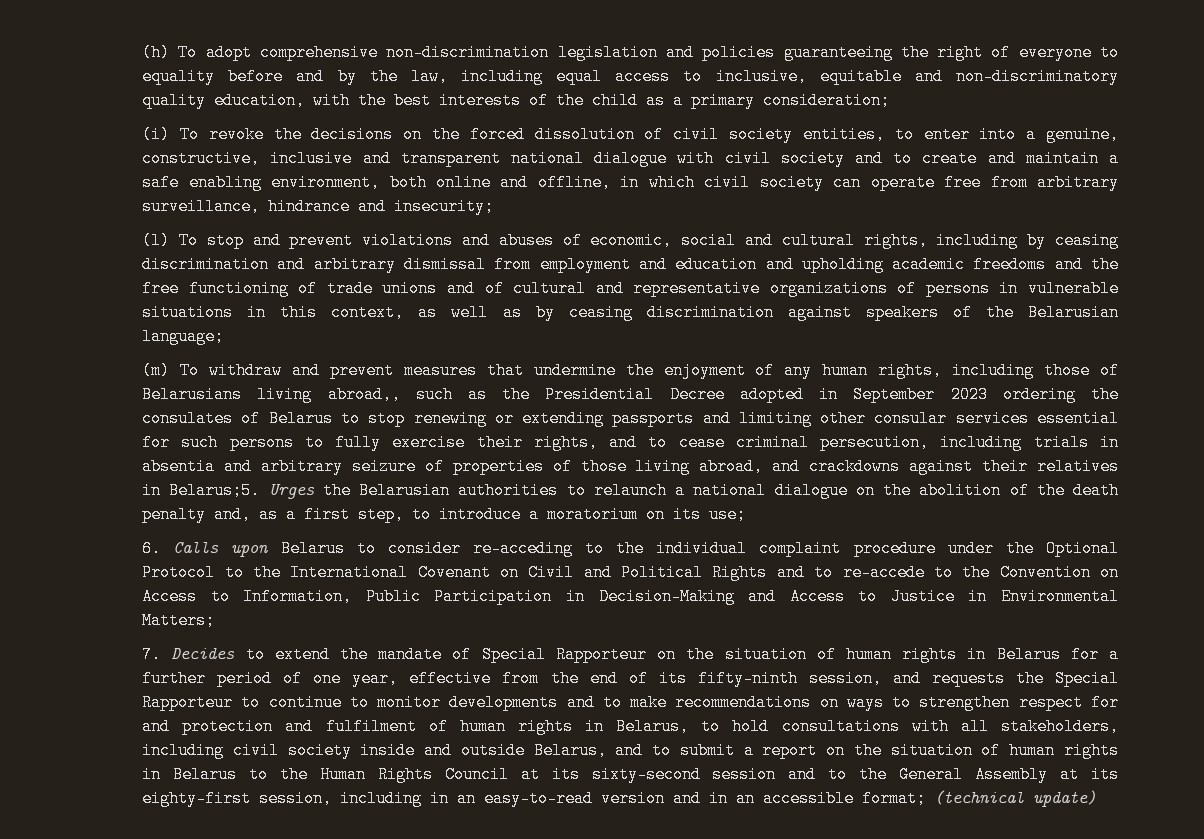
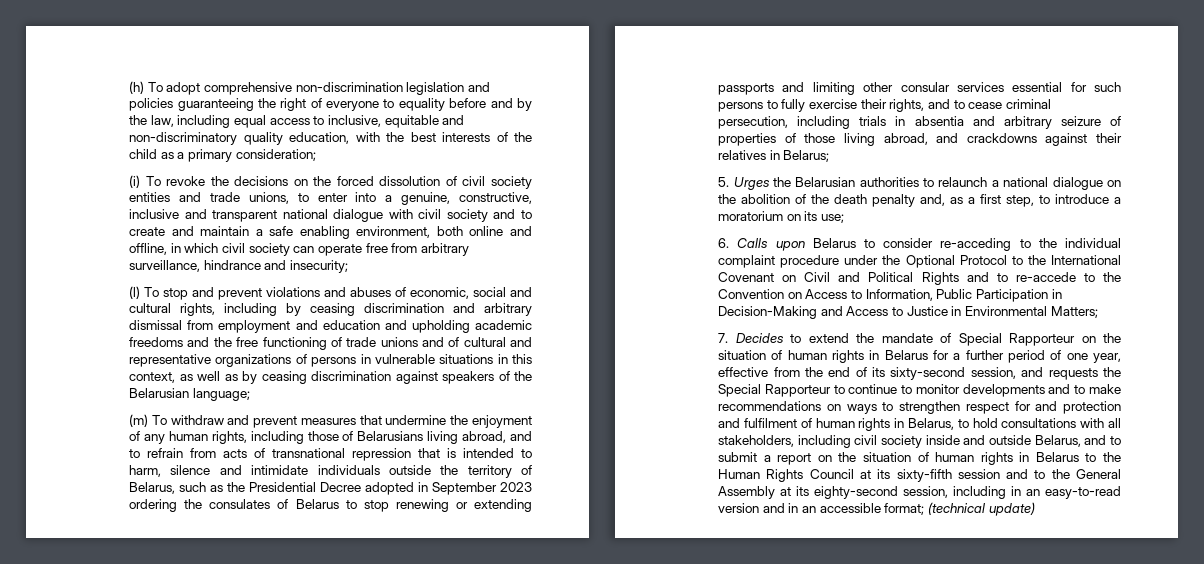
- (i) To revoke the decisions on the forced dissolution of civil society entities, to enter into a genuine, constructive, inclusive and transparent national dialogue with civil society and to create and maintain a safe enabling environment, both online and offline, in which civil society can operate free from arbitrary surveillance, hindrance and insecurity;
+ (i) To revoke the decisions on the forced dissolution of civil society entities and trade unions, to enter into a genuine, constructive, inclusive and transparent national dialogue with civil society and to create and maintain a safe enabling environment, both online and offline, in which civil society can operate free from arbitrary surveillance, hindrance and insecurity;
- (m) To withdraw and prevent measures that undermine the enjoyment of any human rights, including those of Belarusians living abroad,, such as the Presidential Decree adopted in September 2023 ordering the consulates of Belarus to stop renewing or extending passports and limiting other consular services essential for such persons to fully exercise their rights, and to cease criminal persecution, including trials in absentia and arbitrary seizure of properties of those living abroad, and crackdowns against their relatives in Belarus;5. Urges the Belarusian authorities to relaunch a national dialogue on the abolition of the death penalty and, as a first step, to introduce a moratorium on its use;
+ (m) To withdraw and prevent measures that undermine the enjoyment of any human rights, including those of Belarusians living abroad, and to refrain from acts of transnational repression that is intended to harm, silence and intimidate individuals outside the territory of Belarus, such as the Presidential Decree adopted in September 2023 ordering the consulates of Belarus to stop renewing or extending passports and limiting other consular services essential for such persons to fully exercise their rights, and to cease criminal persecution, including trials in absentia and arbitrary seizure of properties of those living abroad, and crackdowns against their relatives in Belarus;
+ 5. Urges the Belarusian authorities to relaunch a national dialogue on the abolition of the death penalty and, as a first step, to introduce a moratorium on its use;
- 7. Decides to extend the mandate of Special Rapporteur on the situation of human rights in Belarus for a further period of one year, effective from the end of its fifty-ninth session, and requests the Special Rapporteur to continue to monitor developments and to make recommendations on ways to strengthen respect for and protection and fulfilment of human rights in Belarus, to hold consultations with all stakeholders, including civil society inside and outside Belarus, and to submit a report on the situation of human rights in Belarus to the Human Rights Council at its sixty-second session and to the General Assembly at its eighty-first session, including in an easy-to-read version and in an accessible format;
+ 7. Decides to extend the mandate of Special Rapporteur on the situation of human rights in Belarus for a further period of one year, effective from the end of its sixty-second session, and requests the Special Rapporteur to continue to monitor developments and to make recommendations on ways to strengthen respect for and protection and fulfilment of human rights in Belarus, to hold consultations with all stakeholders, including civil society inside and outside Belarus, and to submit a report on the situation of human rights in Belarus to the Human Rights Council at its sixty-fifth session and to the General Assembly at its eighty-second session, including in an easy-to-read version and in an accessible format;

